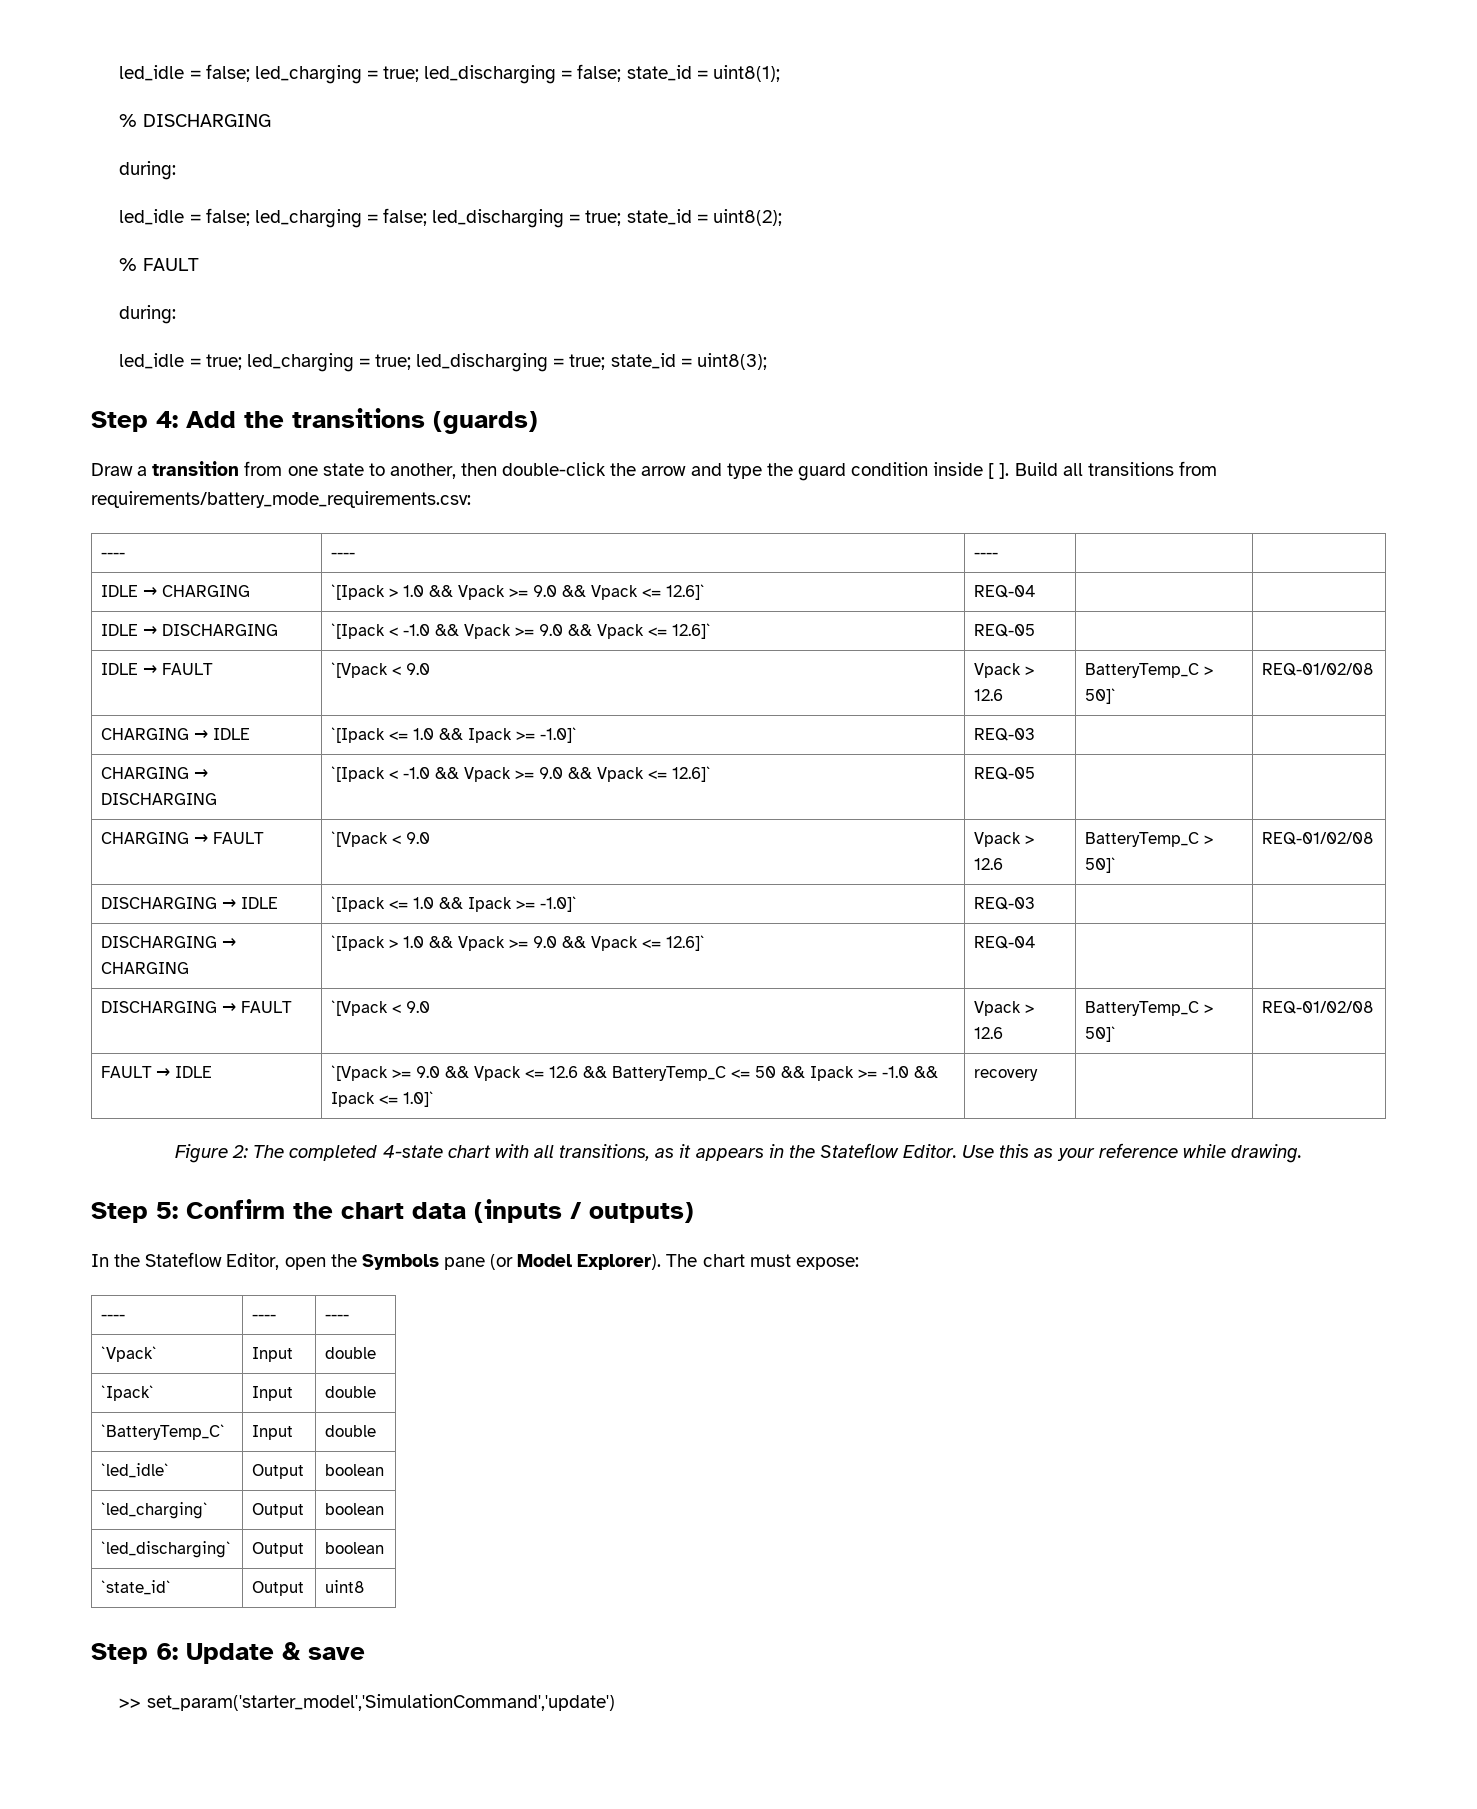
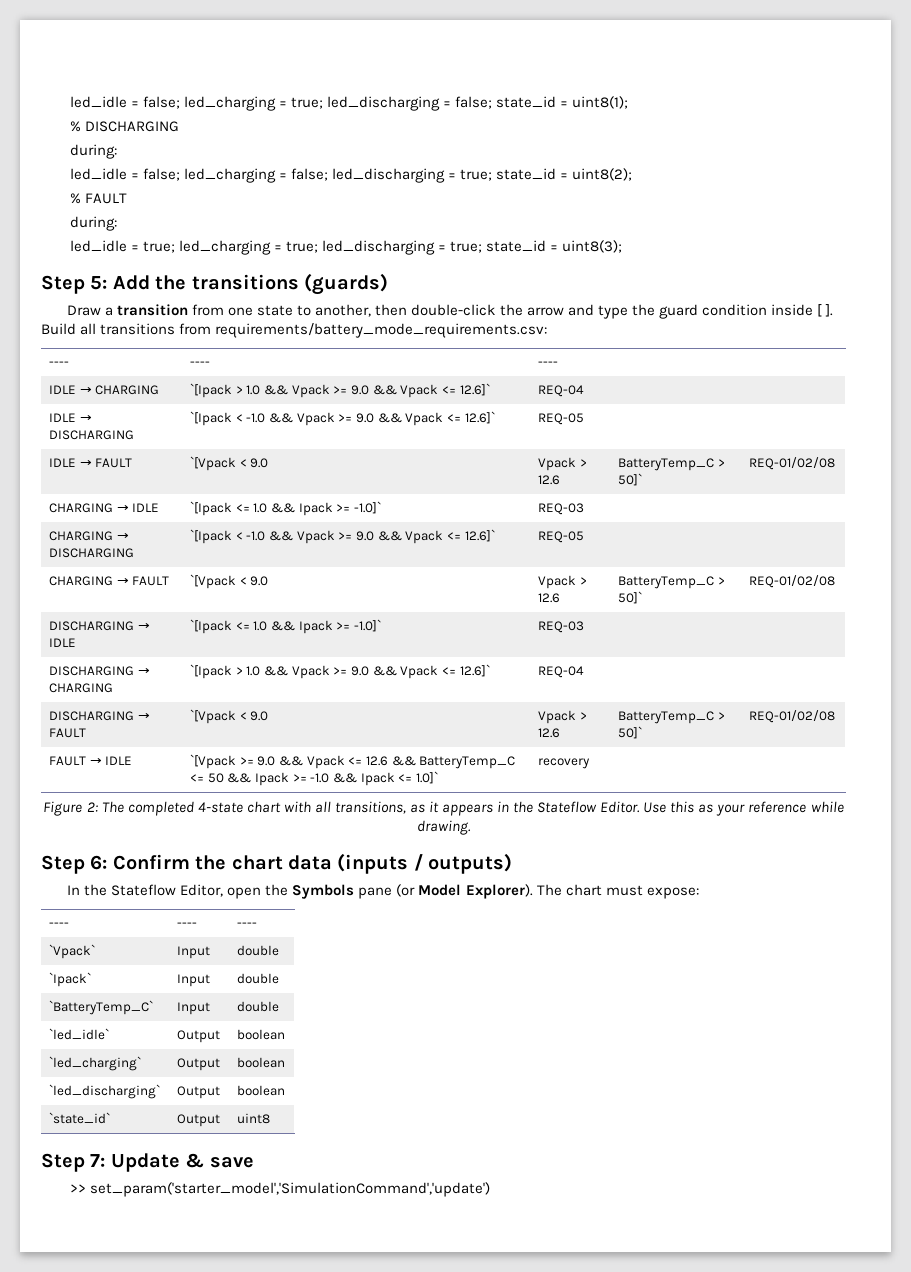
- Step 4: Add the transitions (guards)
+ Step 5: Add the transitions (guards)
- Step 5: Confirm the chart data (inputs / outputs)
+ Step 6: Confirm the chart data (inputs / outputs)
- Step 6: Update & save
+ Step 7: Update & save

